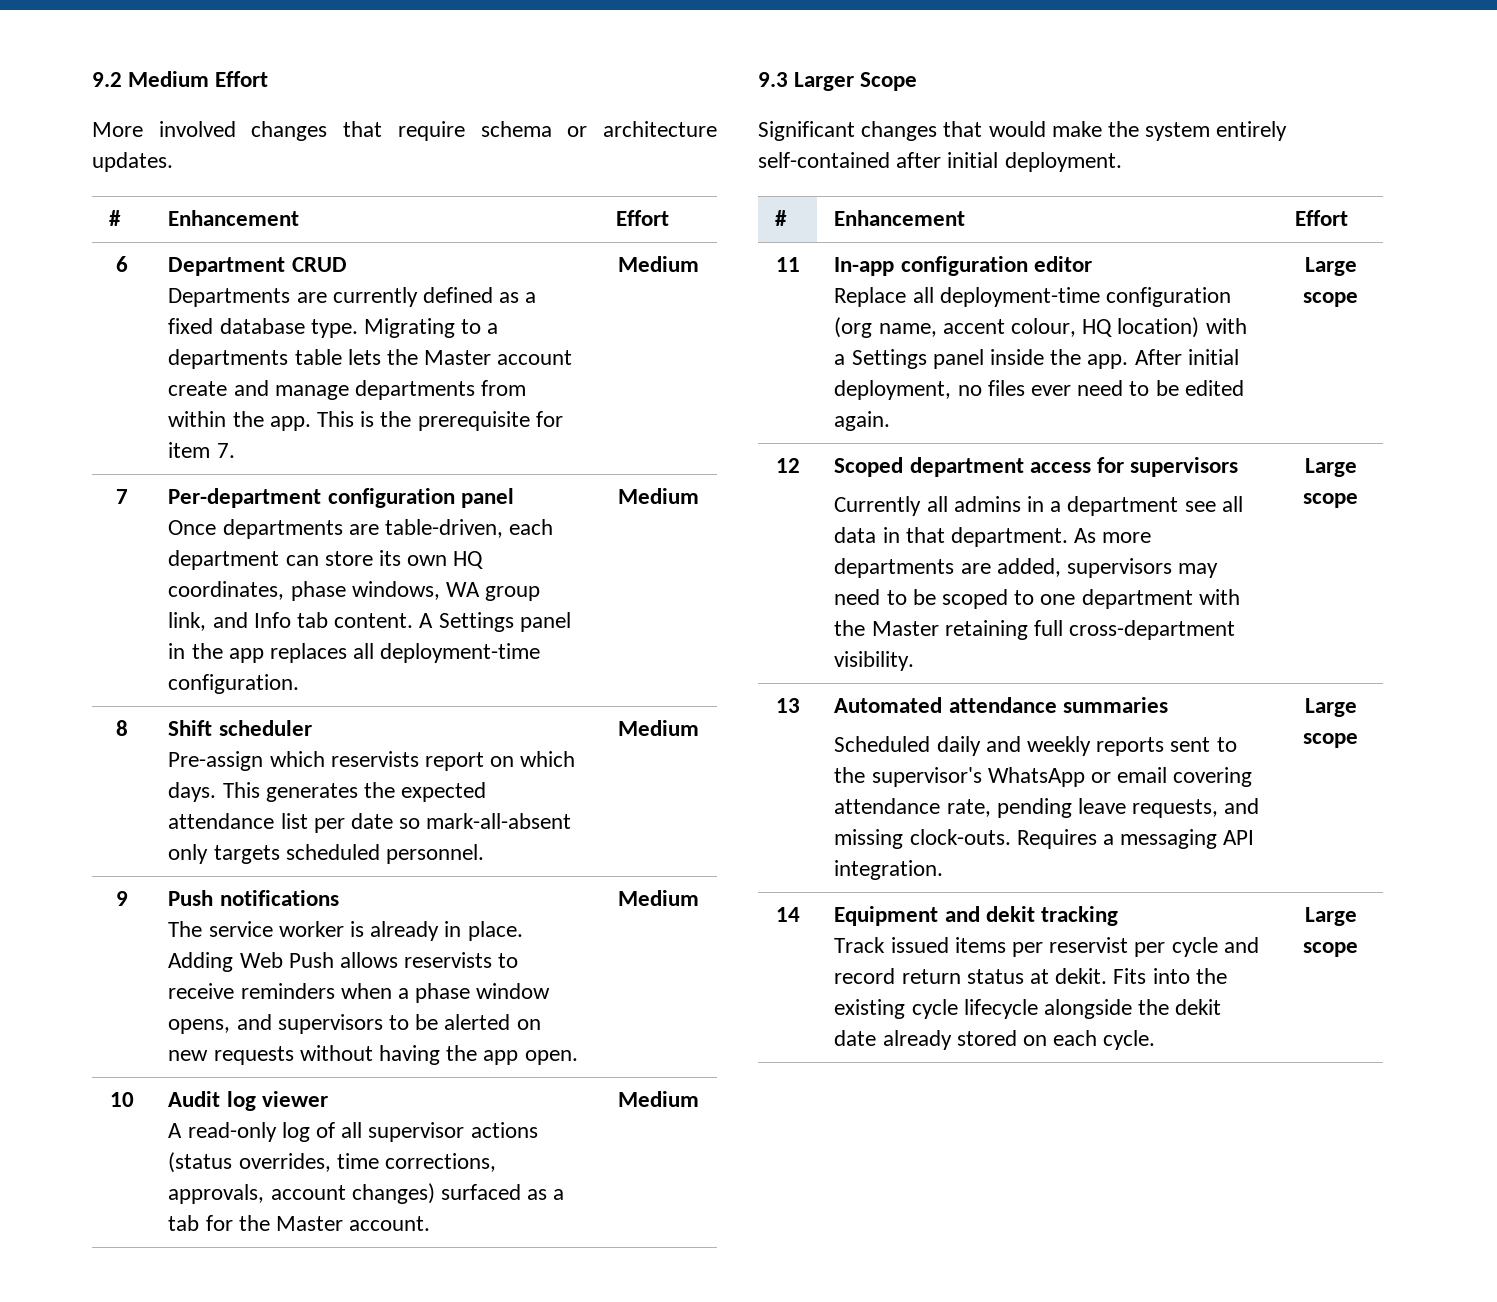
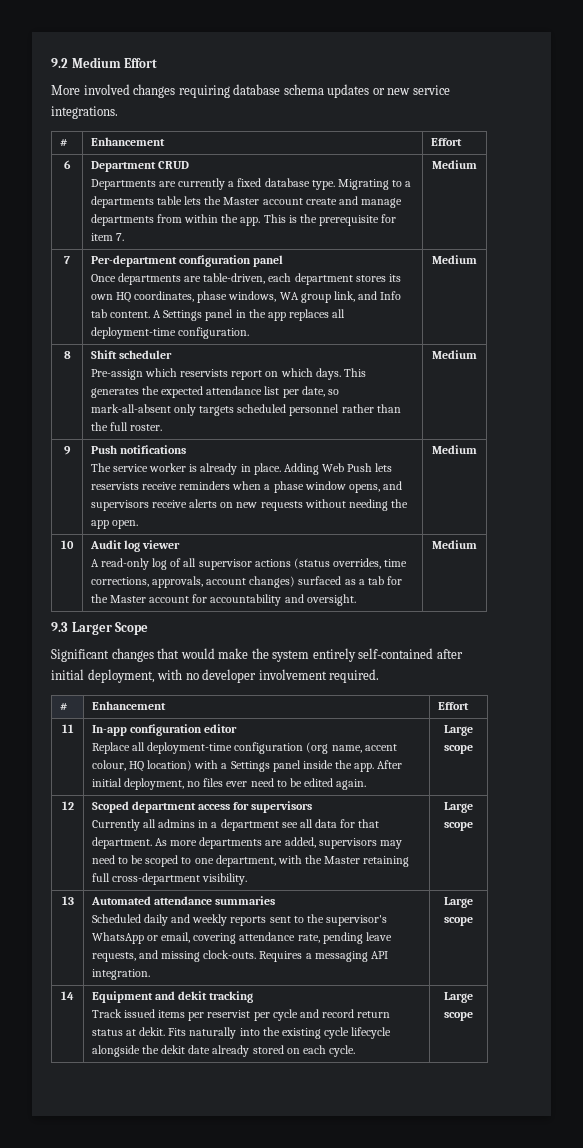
- More involved changes that require schema or architecture updates.
+ More involved changes requiring database schema updates or new service integrations.
  6 | Department CRUD
- Departments are currently defined as a fixed database type. Migrating to a departments table lets the Master account create and manage departments from within the app. This is the prerequisite for item 7. | Medium
+ Departments are currently a fixed database type. Migrating to a departments table lets the Master account create and manage departments from within the app. This is the prerequisite for item 7. | Medium
  7 | Per-department configuration panel
- Once departments are table-driven, each department can store its own HQ coordinates, phase windows, WA group link, and Info tab content. A Settings panel in the app replaces all deployment-time configuration. | Medium
+ Once departments are table-driven, each department stores its own HQ coordinates, phase windows, WA group link, and Info tab content. A Settings panel in the app replaces all deployment-time configuration. | Medium
  8 | Shift scheduler
- Pre-assign which reservists report on which days. This generates the expected attendance list per date so mark-all-absent only targets scheduled personnel. | Medium
+ Pre-assign which reservists report on which days. This generates the expected attendance list per date, so mark-all-absent only targets scheduled personnel rather than the full roster. | Medium
  9 | Push notifications
- The service worker is already in place. Adding Web Push allows reservists to receive reminders when a phase window opens, and supervisors to be alerted on new requests without having the app open. | Medium
+ The service worker is already in place. Adding Web Push lets reservists receive reminders when a phase window opens, and supervisors receive alerts on new requests without needing the app open. | Medium
  10 | Audit log viewer
- A read-only log of all supervisor actions (status overrides, time corrections, approvals, account changes) surfaced as a tab for the Master account. | Medium
+ A read-only log of all supervisor actions (status overrides, time corrections, approvals, account changes) surfaced as a tab for the Master account for accountability and oversight. | Medium
- Significant changes that would make the system entirely self-contained after initial deployment.
+ Significant changes that would make the system entirely self-contained after initial deployment, with no developer involvement required.
- Currently all admins in a department see all data in that department.
+ Currently all admins in a department see all data for that department.
- As more departments are added, supervisors may need to be scoped to one department with the Master retaining full cross-department visibility.
+ As more departments are added, supervisors may need to be scoped to one department, with the Master retaining full cross-department visibility.
  13 | Automated attendance summaries
- Scheduled daily and weekly reports sent to the supervisor's WhatsApp or email covering attendance rate, pending leave requests, and missing clock-outs. Requires a messaging API integration. | Large scope
+ Scheduled daily and weekly reports sent to the supervisor's WhatsApp or email, covering attendance rate, pending leave requests, and missing clock-outs. Requires a messaging API integration. | Large scope
  14 | Equipment and dekit tracking
- Track issued items per reservist per cycle and record return status at dekit. Fits into the existing cycle lifecycle alongside the dekit date already stored on each cycle. | Large scope
+ Track issued items per reservist per cycle and record return status at dekit. Fits naturally into the existing cycle lifecycle alongside the dekit date already stored on each cycle. | Large scope

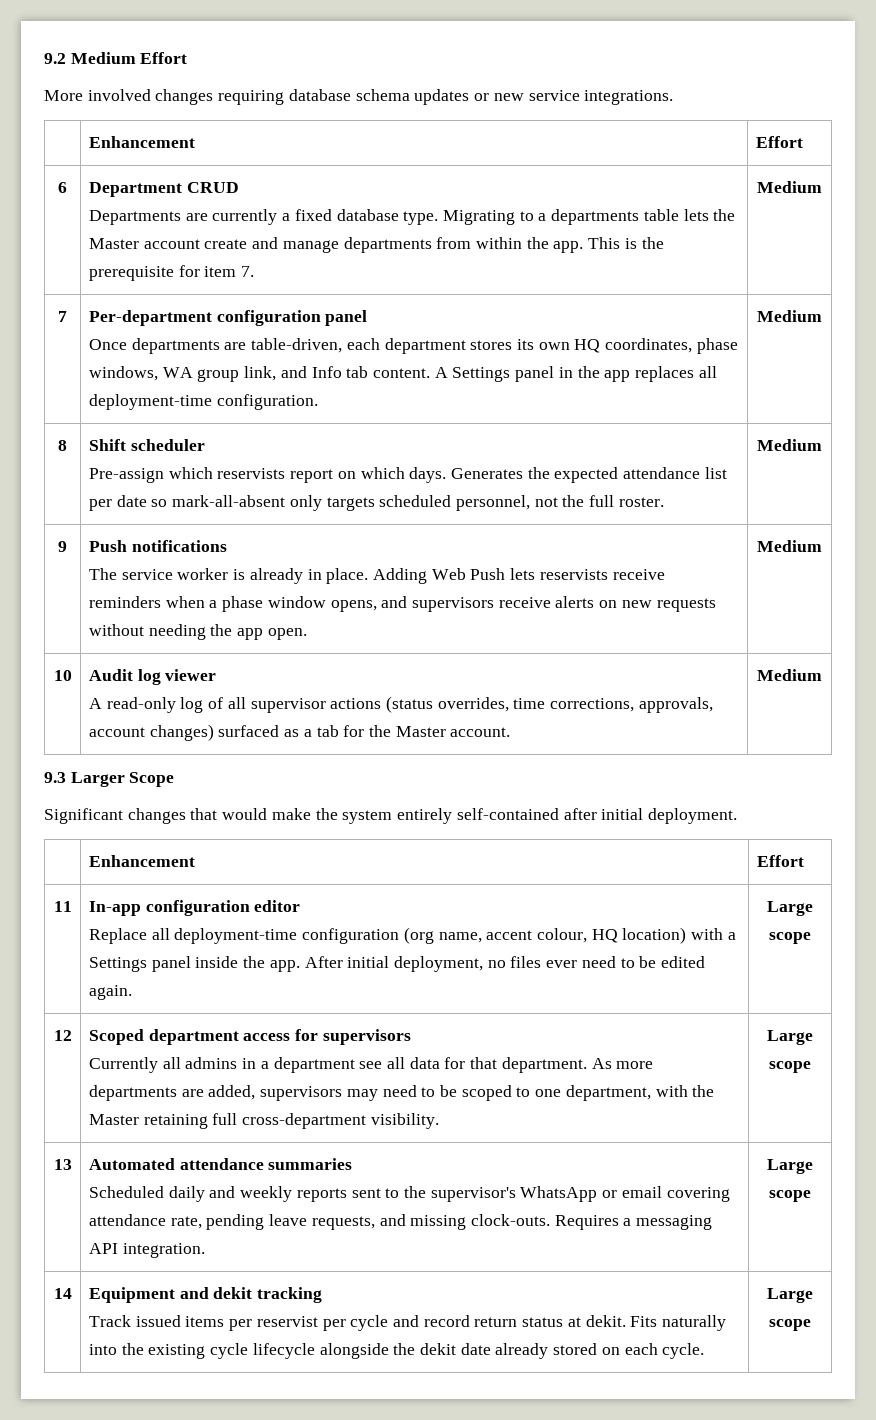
  More involved changes requiring database schema updates or new service integrations.
- # | Enhancement | Effort
+ | Enhancement | Effort
  8 | Shift scheduler
- Pre-assign which reservists report on which days. This generates the expected attendance list per date, so mark-all-absent only targets scheduled personnel rather than the full roster. | Medium
+ Pre-assign which reservists report on which days. Generates the expected attendance list per date so mark-all-absent only targets scheduled personnel, not the full roster. | Medium
  10 | Audit log viewer
- A read-only log of all supervisor actions (status overrides, time corrections, approvals, account changes) surfaced as a tab for the Master account for accountability and oversight. | Medium
+ A read-only log of all supervisor actions (status overrides, time corrections, approvals, account changes) surfaced as a tab for the Master account. | Medium
- Significant changes that would make the system entirely self-contained after initial deployment, with no developer involvement required.
- # | Enhancement | Effort
+ Significant changes that would make the system entirely self-contained after initial deployment.
+ | Enhancement | Effort
  13 | Automated attendance summaries
- Scheduled daily and weekly reports sent to the supervisor's WhatsApp or email, covering attendance rate, pending leave requests, and missing clock-outs. Requires a messaging API integration. | Large scope
+ Scheduled daily and weekly reports sent to the supervisor's WhatsApp or email covering attendance rate, pending leave requests, and missing clock-outs. Requires a messaging API integration. | Large scope

